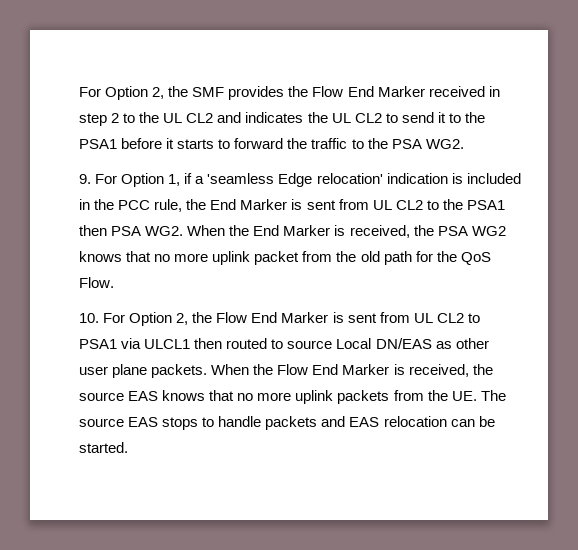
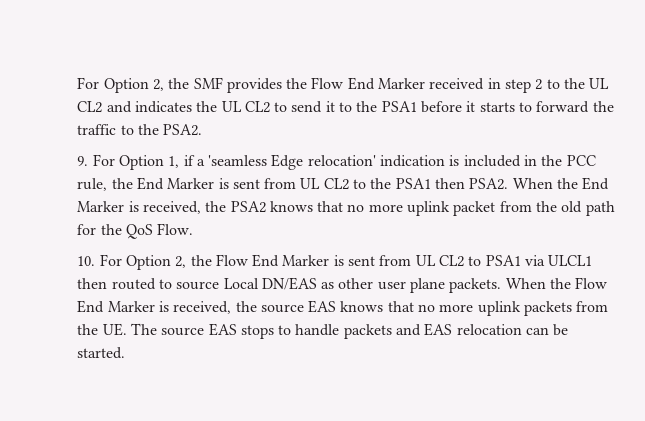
- For Option 2, the SMF provides the Flow End Marker received in step 2 to the UL CL2 and indicates the UL CL2 to send it to the PSA1 before it starts to forward the traffic to the PSA WG2.
+ For Option 2, the SMF provides the Flow End Marker received in step 2 to the UL CL2 and indicates the UL CL2 to send it to the PSA1 before it starts to forward the traffic to the PSA2.
- 9. For Option 1, if a 'seamless Edge relocation' indication is included in the PCC rule, the End Marker is sent from UL CL2 to the PSA1 then PSA WG2. When the End Marker is received, the PSA WG2 knows that no more uplink packet from the old path for the QoS Flow.
+ 9. For Option 1, if a 'seamless Edge relocation' indication is included in the PCC rule, the End Marker is sent from UL CL2 to the PSA1 then PSA2. When the End Marker is received, the PSA2 knows that no more uplink packet from the old path for the QoS Flow.

